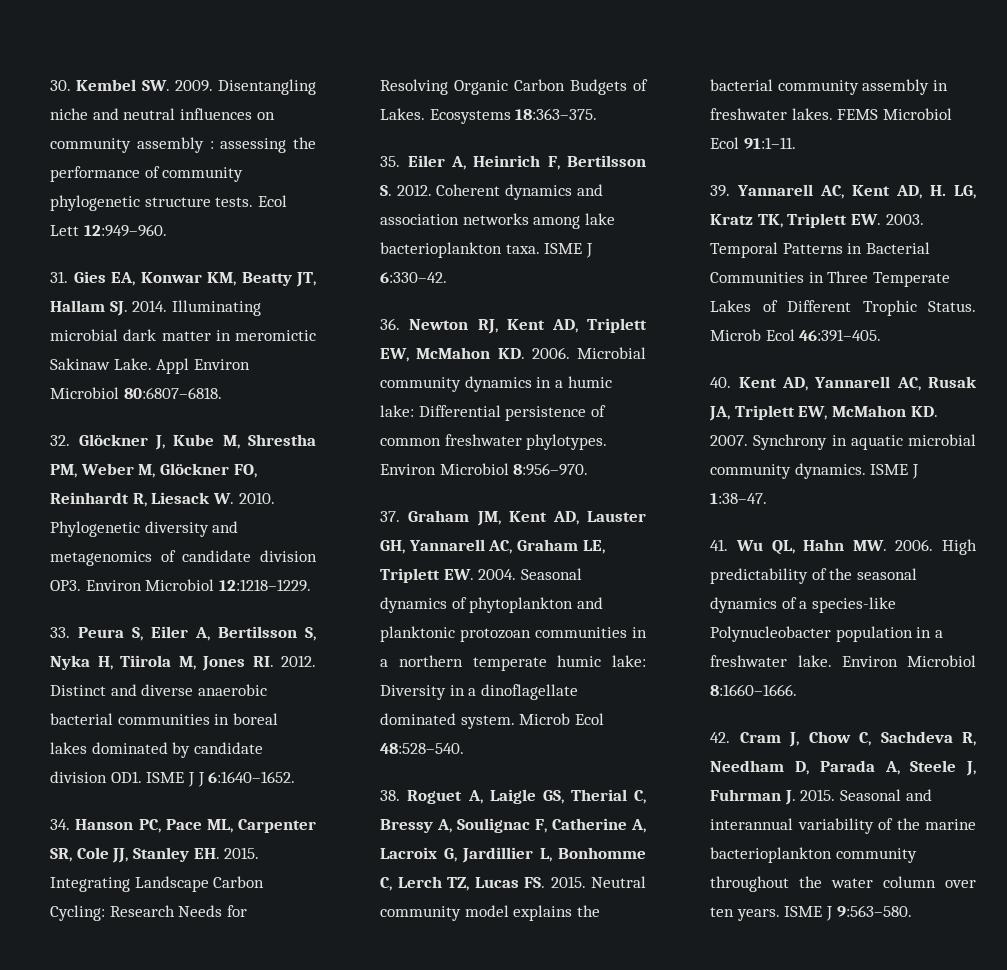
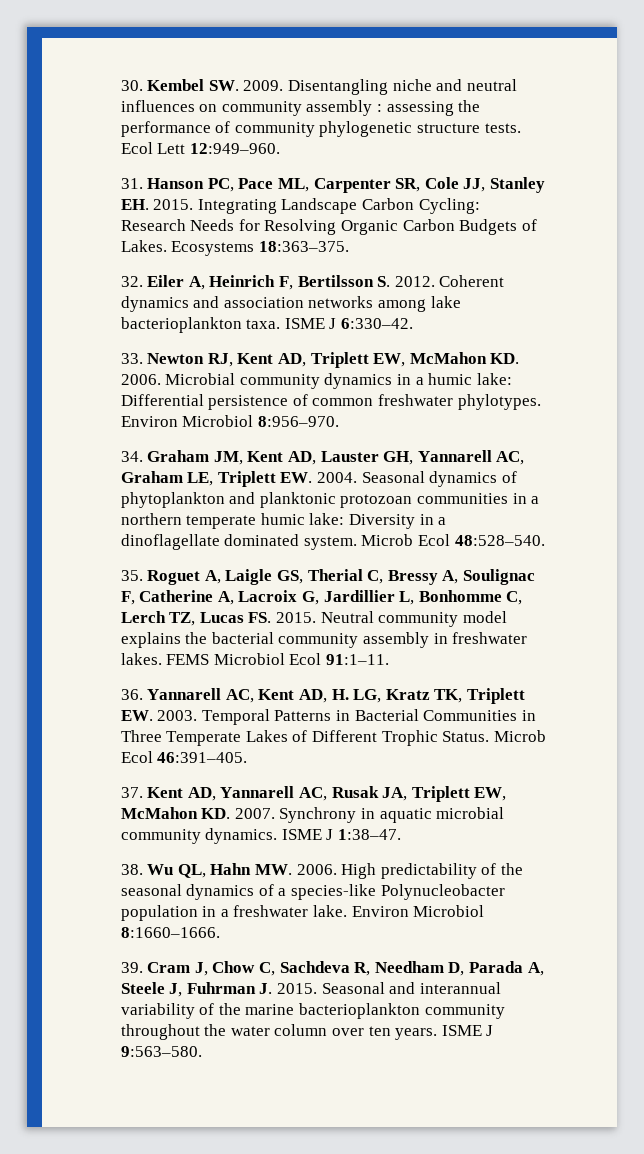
- 31. Gies EA, Konwar KM, Beatty JT, Hallam SJ. 2014. Illuminating microbial dark matter in meromictic Sakinaw Lake. Appl Environ Microbiol 80:6807–6818.
- 32. Glöckner J, Kube M, Shrestha PM, Weber M, Glöckner FO, Reinhardt R, Liesack W. 2010. Phylogenetic diversity and metagenomics of candidate division OP3. Environ Microbiol 12:1218–1229.
- 33. Peura S, Eiler A, Bertilsson S, Nyka H, Tiirola M, Jones RI. 2012. Distinct and diverse anaerobic bacterial communities in boreal lakes dominated by candidate division OD1. ISME J J 6:1640–1652.
- 34. Hanson PC, Pace ML, Carpenter SR, Cole JJ, Stanley EH. 2015.
+ 31. Hanson PC, Pace ML, Carpenter SR, Cole JJ, Stanley EH. 2015.
- 35. Eiler A, Heinrich F, Bertilsson S. 2012.
+ 32. Eiler A, Heinrich F, Bertilsson S. 2012.
- 36. Newton RJ, Kent AD, Triplett EW, McMahon KD. 2006.
+ 33. Newton RJ, Kent AD, Triplett EW, McMahon KD. 2006.
- 37. Graham JM, Kent AD, Lauster GH, Yannarell AC, Graham LE, Triplett EW. 2004.
+ 34. Graham JM, Kent AD, Lauster GH, Yannarell AC, Graham LE, Triplett EW. 2004.
- 38. Roguet A, Laigle GS, Therial C, Bressy A, Soulignac F, Catherine A, Lacroix G, Jardillier L, Bonhomme C, Lerch TZ, Lucas FS. 2015.
+ 35. Roguet A, Laigle GS, Therial C, Bressy A, Soulignac F, Catherine A, Lacroix G, Jardillier L, Bonhomme C, Lerch TZ, Lucas FS. 2015.
- 39. Yannarell AC, Kent AD, H. LG, Kratz TK, Triplett EW. 2003.
+ 36. Yannarell AC, Kent AD, H. LG, Kratz TK, Triplett EW. 2003.
- 40. Kent AD, Yannarell AC, Rusak JA, Triplett EW, McMahon KD. 2007.
+ 37. Kent AD, Yannarell AC, Rusak JA, Triplett EW, McMahon KD. 2007.
- 41. Wu QL, Hahn MW. 2006.
+ 38. Wu QL, Hahn MW. 2006.
- 42. Cram J, Chow C, Sachdeva R, Needham D, Parada A, Steele J, Fuhrman J. 2015.
+ 39. Cram J, Chow C, Sachdeva R, Needham D, Parada A, Steele J, Fuhrman J. 2015.

